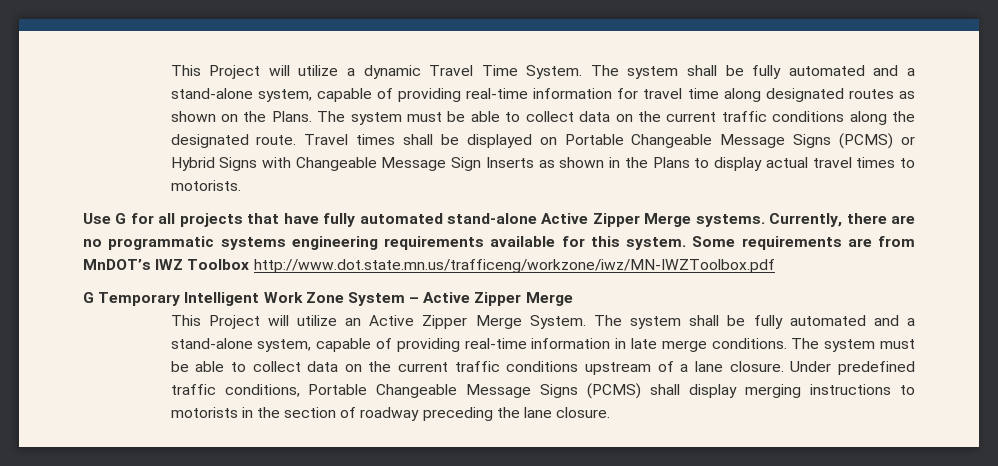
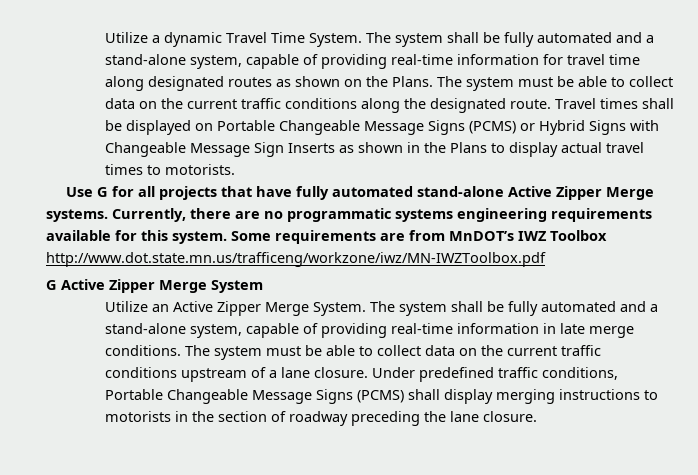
- This Project will utilize a dynamic Travel Time System.
+ Utilize a dynamic Travel Time System.
- G Temporary Intelligent Work Zone System – Active Zipper Merge
- This Project will utilize an Active Zipper Merge System.
+ G Active Zipper Merge System
+ Utilize an Active Zipper Merge System.

